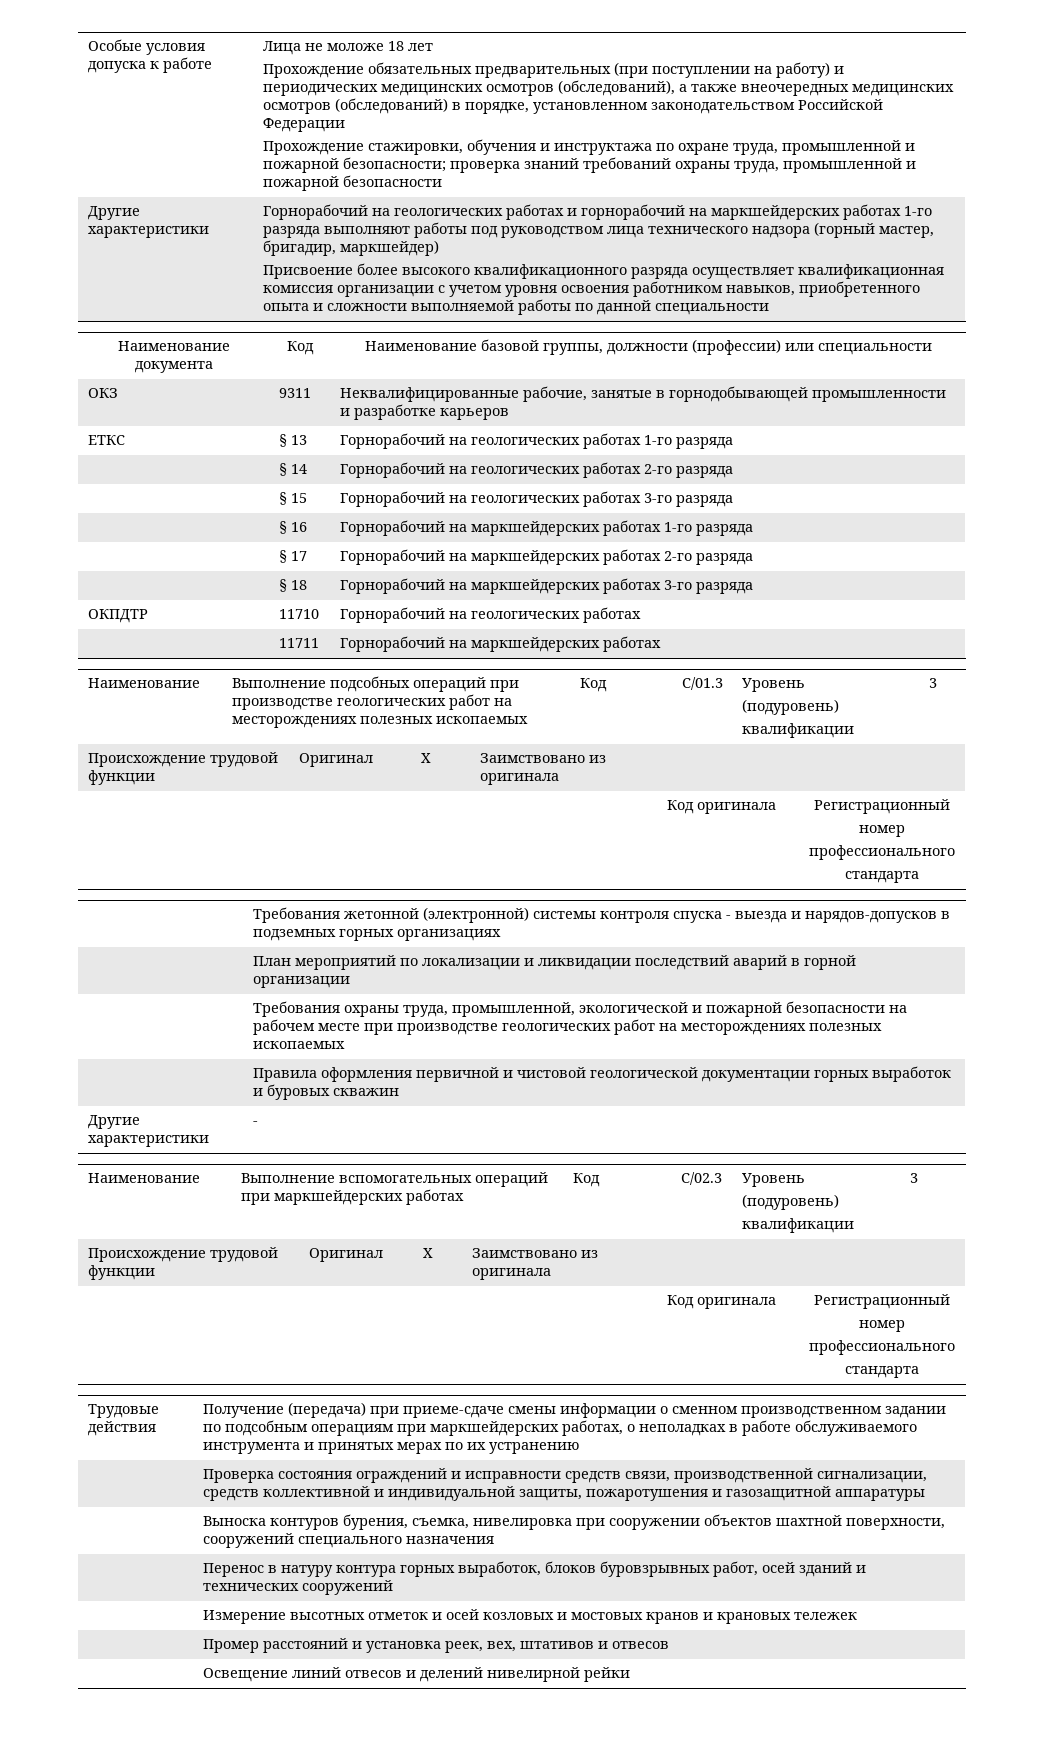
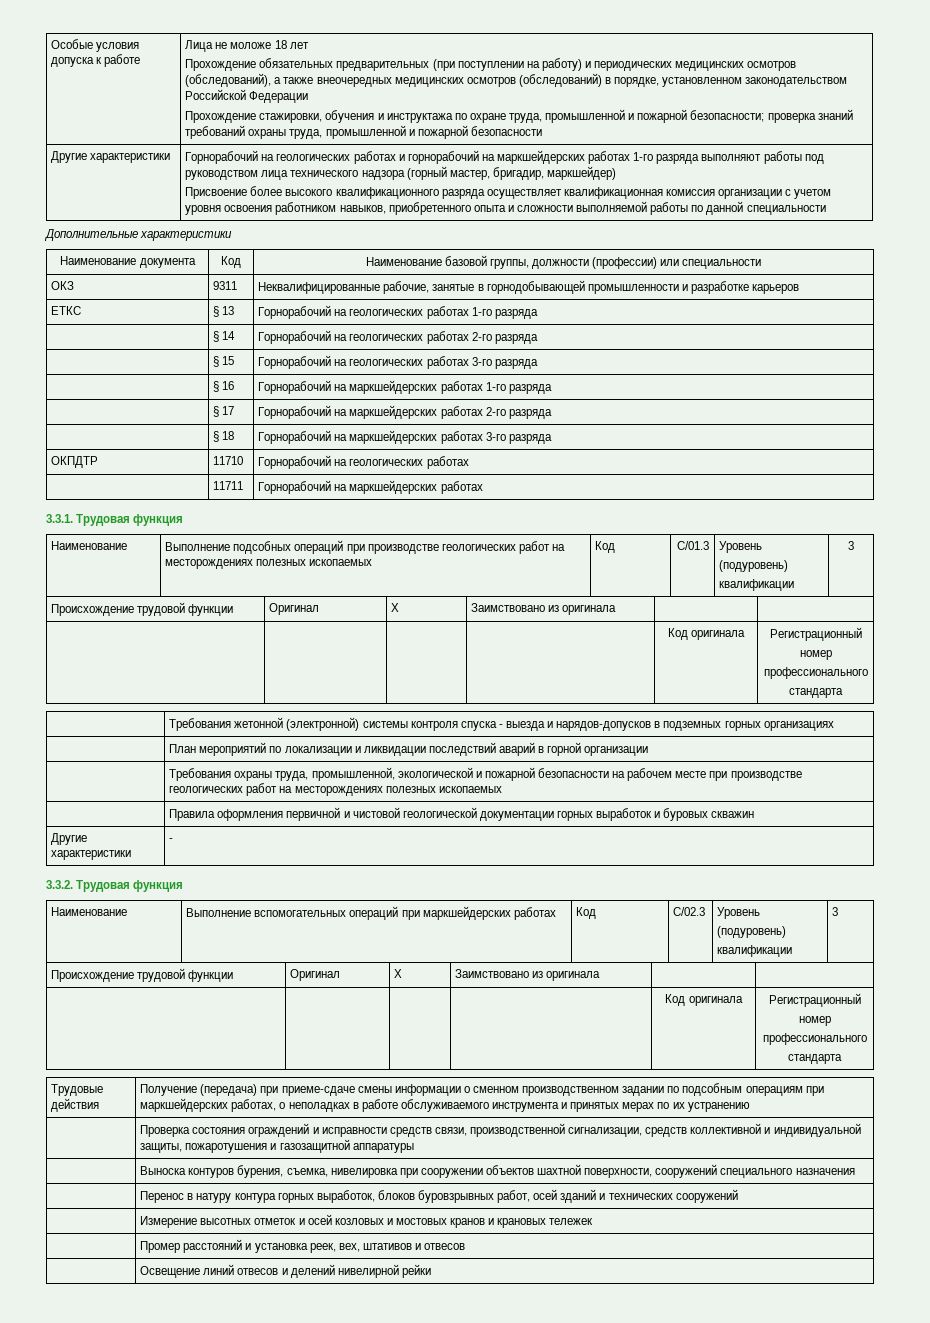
+ Дополнительные характеристики
+ 3.3.1. Трудовая функция
+ 3.3.2. Трудовая функция

